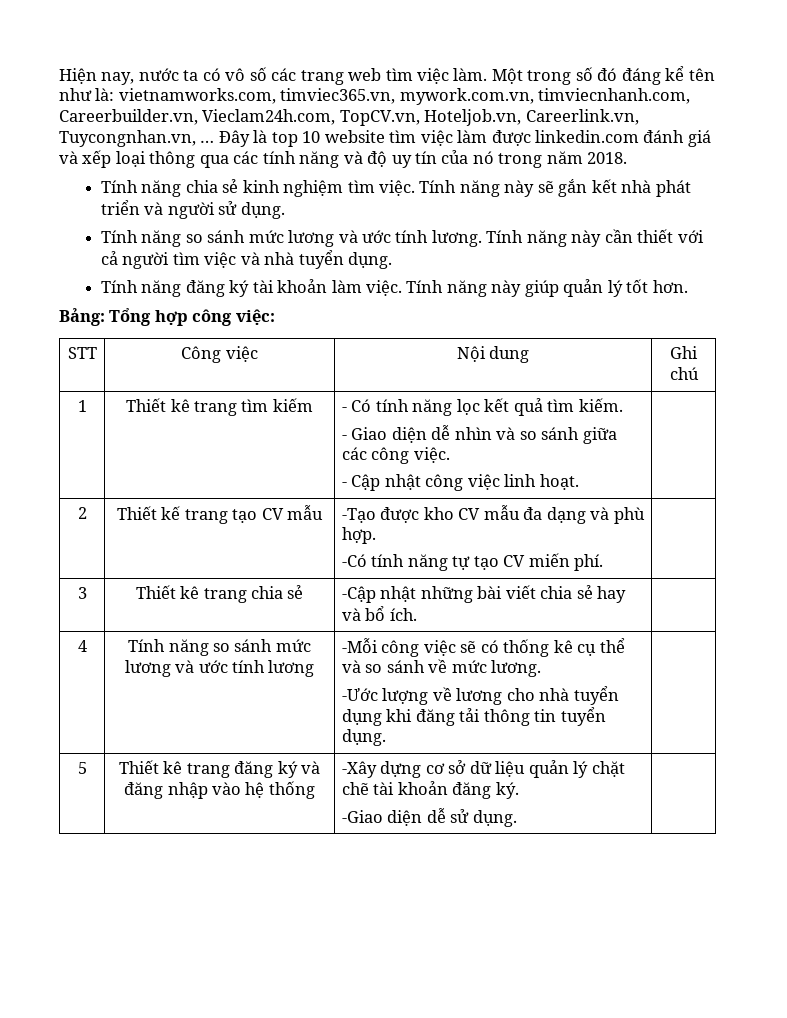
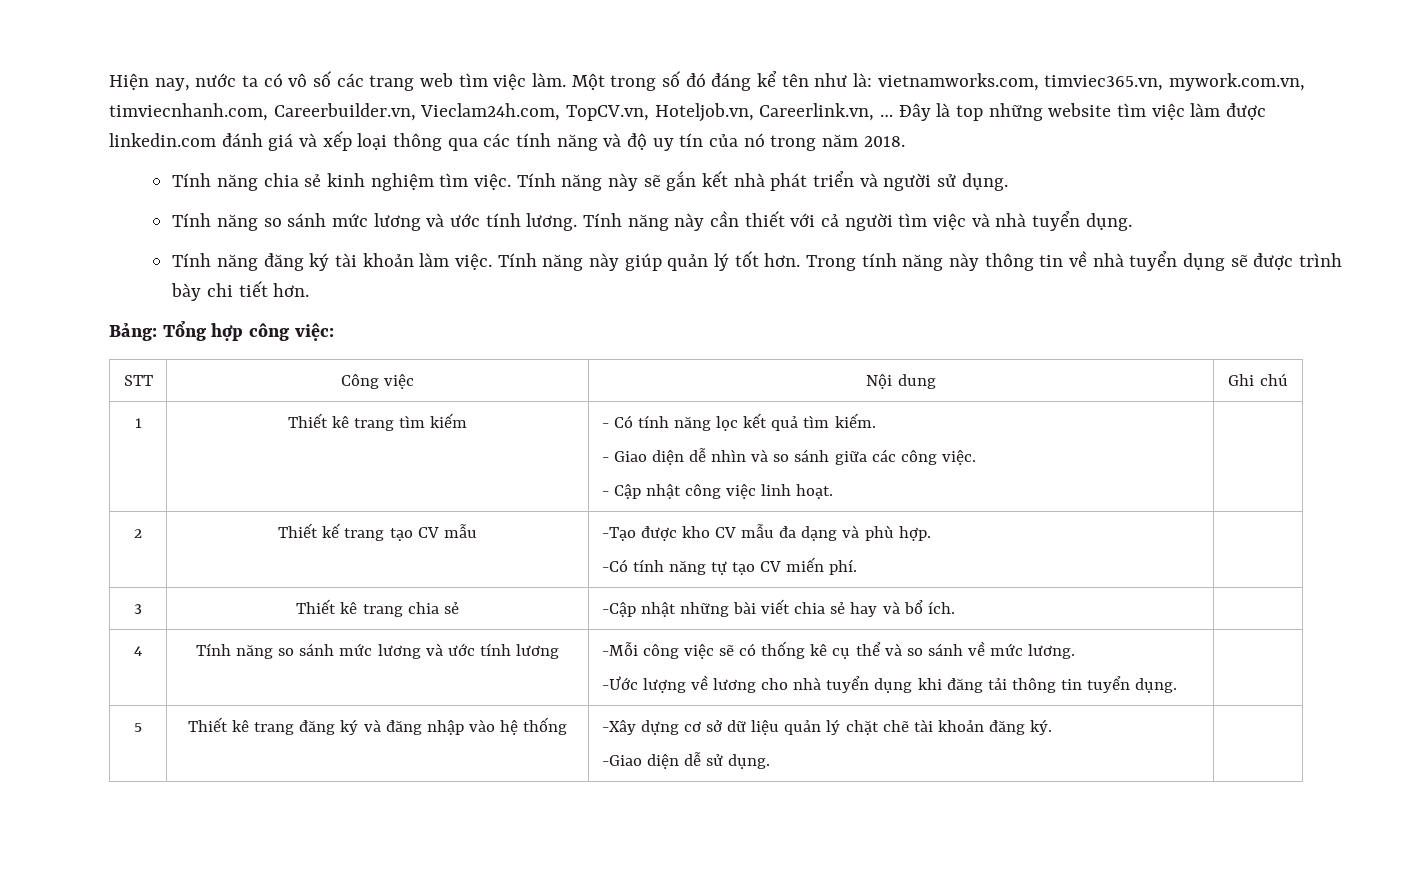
- Một trong số đó đáng kể tên như là: vietnamworks.com, timviec365.vn, mywork.com.vn, timviecnhanh.com, Careerbuilder.vn, Vieclam24h.com, TopCV.vn, Hoteljob.vn, Careerlink.vn, Tuycongnhan.vn, …
+ Một trong số đó đáng kể tên như là: vietnamworks.com, timviec365.vn, mywork.com.vn, timviecnhanh.com, Careerbuilder.vn, Vieclam24h.com, TopCV.vn, Hoteljob.vn, Careerlink.vn, …
- Đây là top 10 website tìm việc làm được linkedin.com đánh giá và xếp loại thông qua các tính năng và độ uy tín của nó trong năm 2018.
+ Đây là top những website tìm việc làm được linkedin.com đánh giá và xếp loại thông qua các tính năng và độ uy tín của nó trong năm 2018.
+ Trong tính năng này thông tin về nhà tuyển dụng sẽ được trình bày chi tiết hơn.

